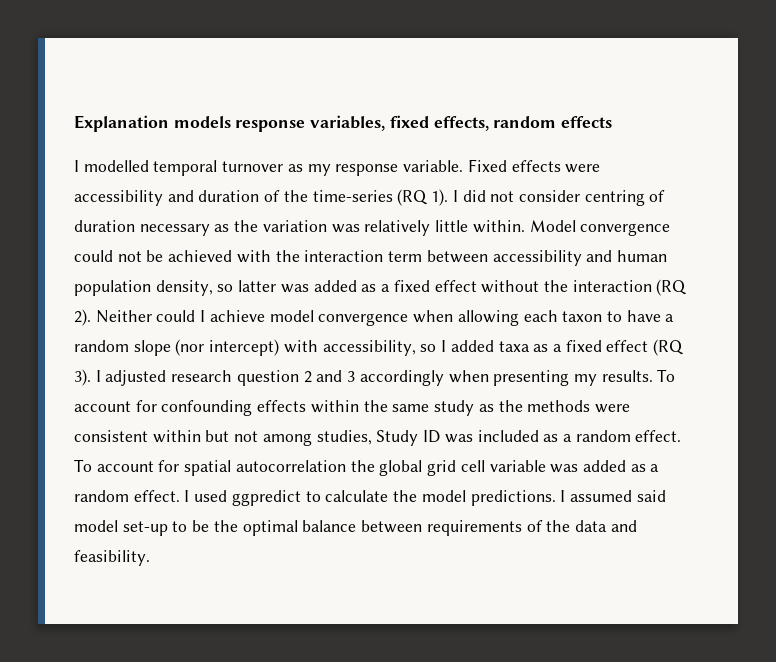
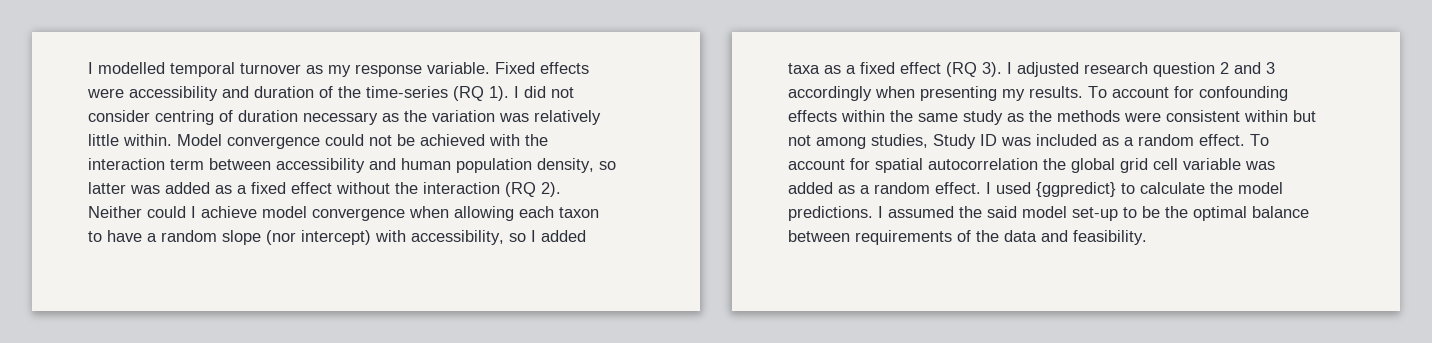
- Explanation models response variables, fixed effects, random effects
- I used ggpredict to calculate the model predictions.
+ I used {ggpredict} to calculate the model predictions.
- I assumed said model set-up to be the optimal balance between requirements of the data and feasibility.
+ I assumed the said model set-up to be the optimal balance between requirements of the data and feasibility.

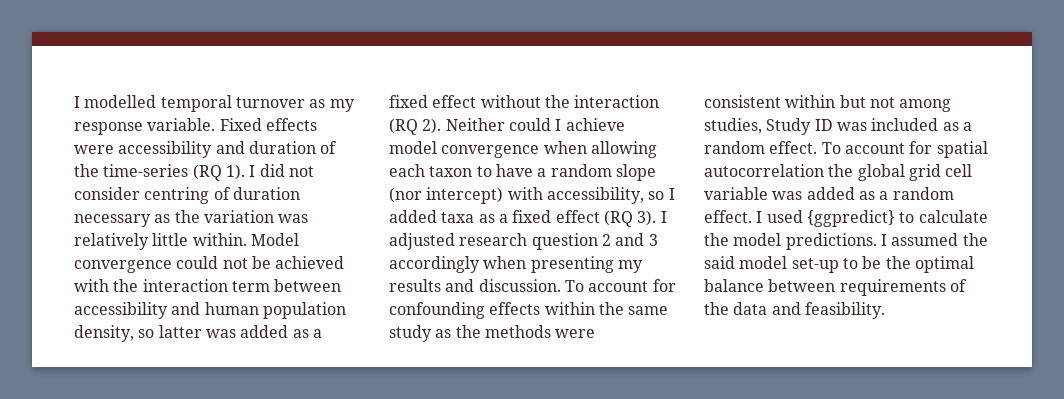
- I adjusted research question 2 and 3 accordingly when presenting my results.
+ I adjusted research question 2 and 3 accordingly when presenting my results and discussion.

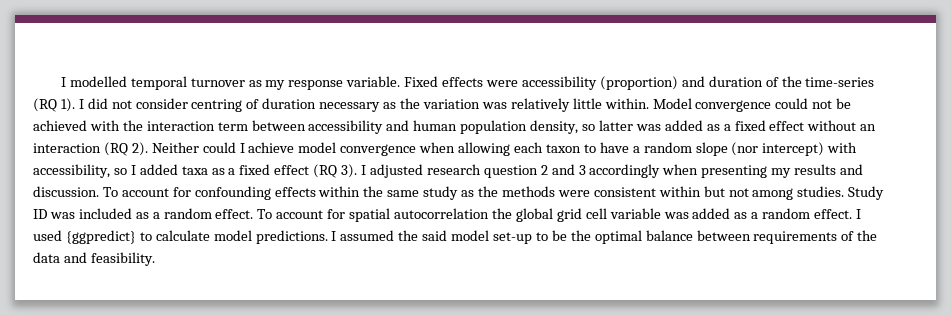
- Fixed effects were accessibility and duration of the time-series (RQ 1).
+ Fixed effects were accessibility (proportion) and duration of the time-series (RQ 1).
- Model convergence could not be achieved with the interaction term between accessibility and human population density, so latter was added as a fixed effect without the interaction (RQ 2).
+ Model convergence could not be achieved with the interaction term between accessibility and human population density, so latter was added as a fixed effect without an interaction (RQ 2).
- To account for confounding effects within the same study as the methods were consistent within but not among studies, Study ID was included as a random effect.
+ To account for confounding effects within the same study as the methods were consistent within but not among studies. Study ID was included as a random effect.
- I used {ggpredict} to calculate the model predictions.
+ I used {ggpredict} to calculate model predictions.

